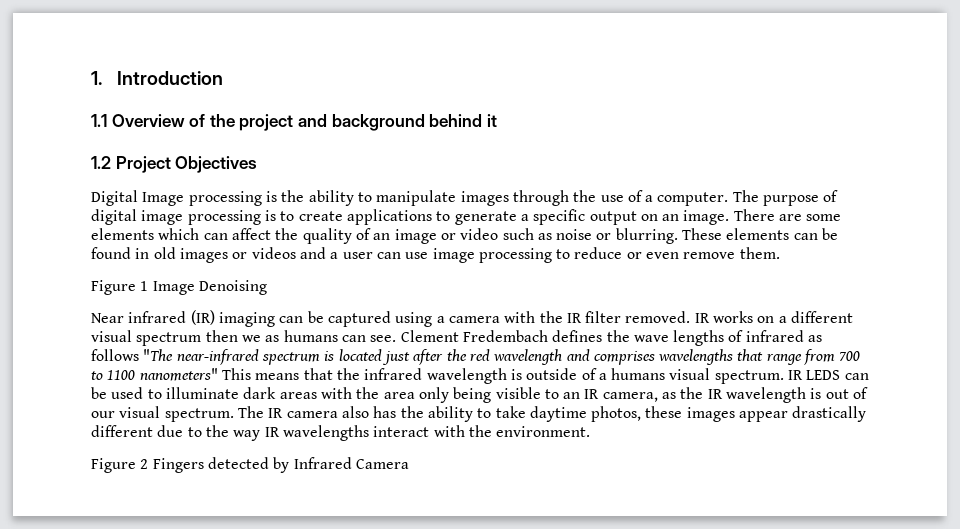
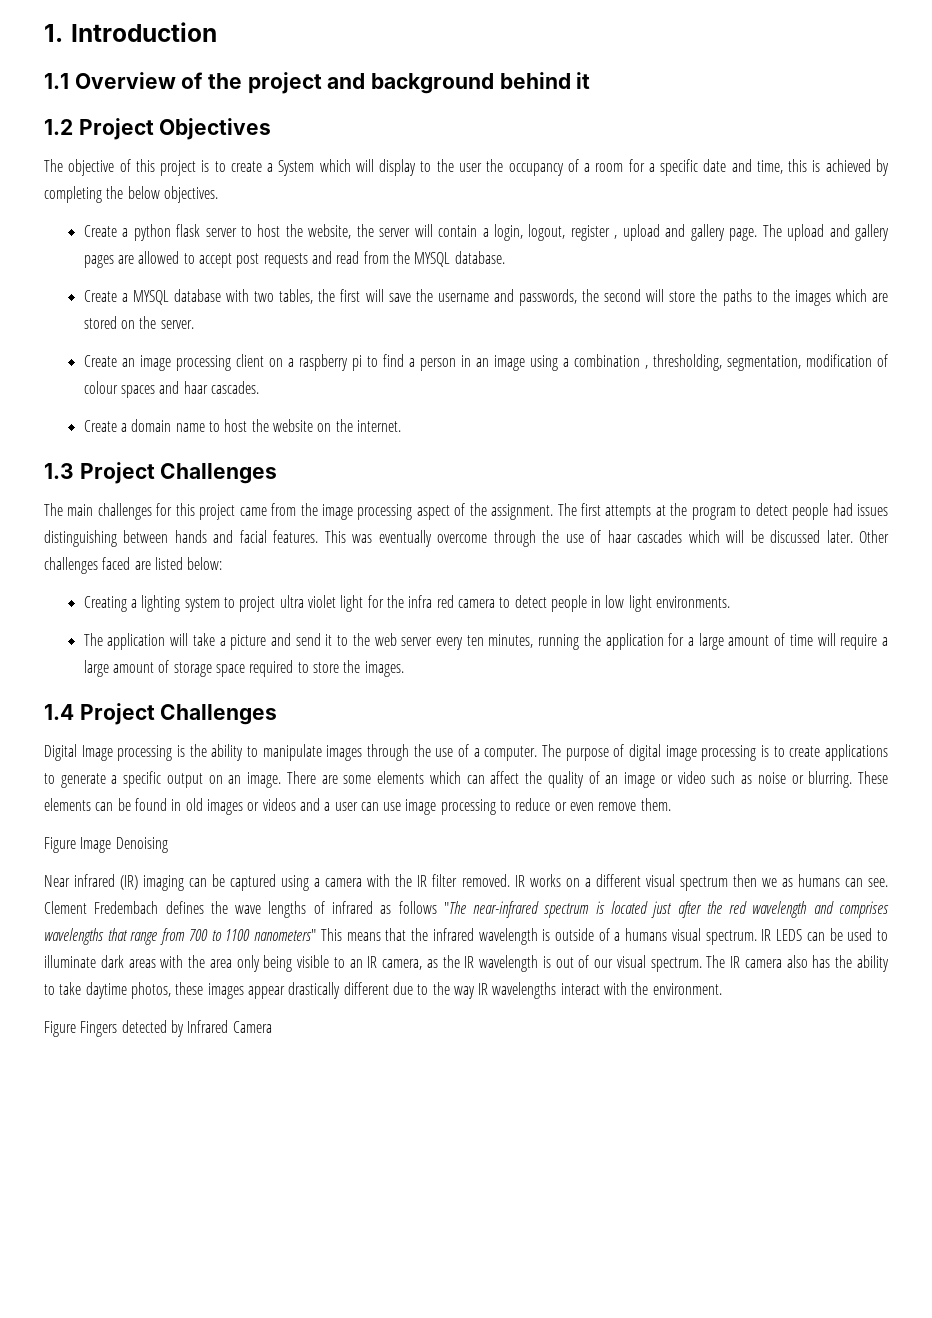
+ The objective of this project is to create a System which will display to the user the occupancy of a room for a specific date and time, this is achieved by completing the below objectives.
+ Create a python flask server to host the website, the server will contain a login, logout, register , upload and gallery page. The upload and gallery pages are allowed to accept post requests and read from the MYSQL database.
+ Create a MYSQL database with two tables, the first will save the username and passwords, the second will store the paths to the images which are stored on the server.
+ Create an image processing client on a raspberry pi to find a person in an image using a combination , thresholding, segmentation, modification of colour spaces and haar cascades.
+ Create a domain name to host the website on the internet.
+ 1.3 Project Challenges
+ The main challenges for this project came from the image processing aspect of the assignment. The first attempts at the program to detect people had issues distinguishing between hands and facial features. This was eventually overcome through the use of haar cascades which will be discussed later. Other challenges faced are listed below:
+ Creating a lighting system to project ultra violet light for the infra red camera to detect people in low light environments.
+ The application will take a picture and send it to the web server every ten minutes, running the application for a large amount of time will require a large amount of storage space required to store the images.
+ 1.4 Project Challenges
- Figure 1 Image Denoising
+ Figure Image Denoising
- Figure 2 Fingers detected by Infrared Camera
+ Figure Fingers detected by Infrared Camera

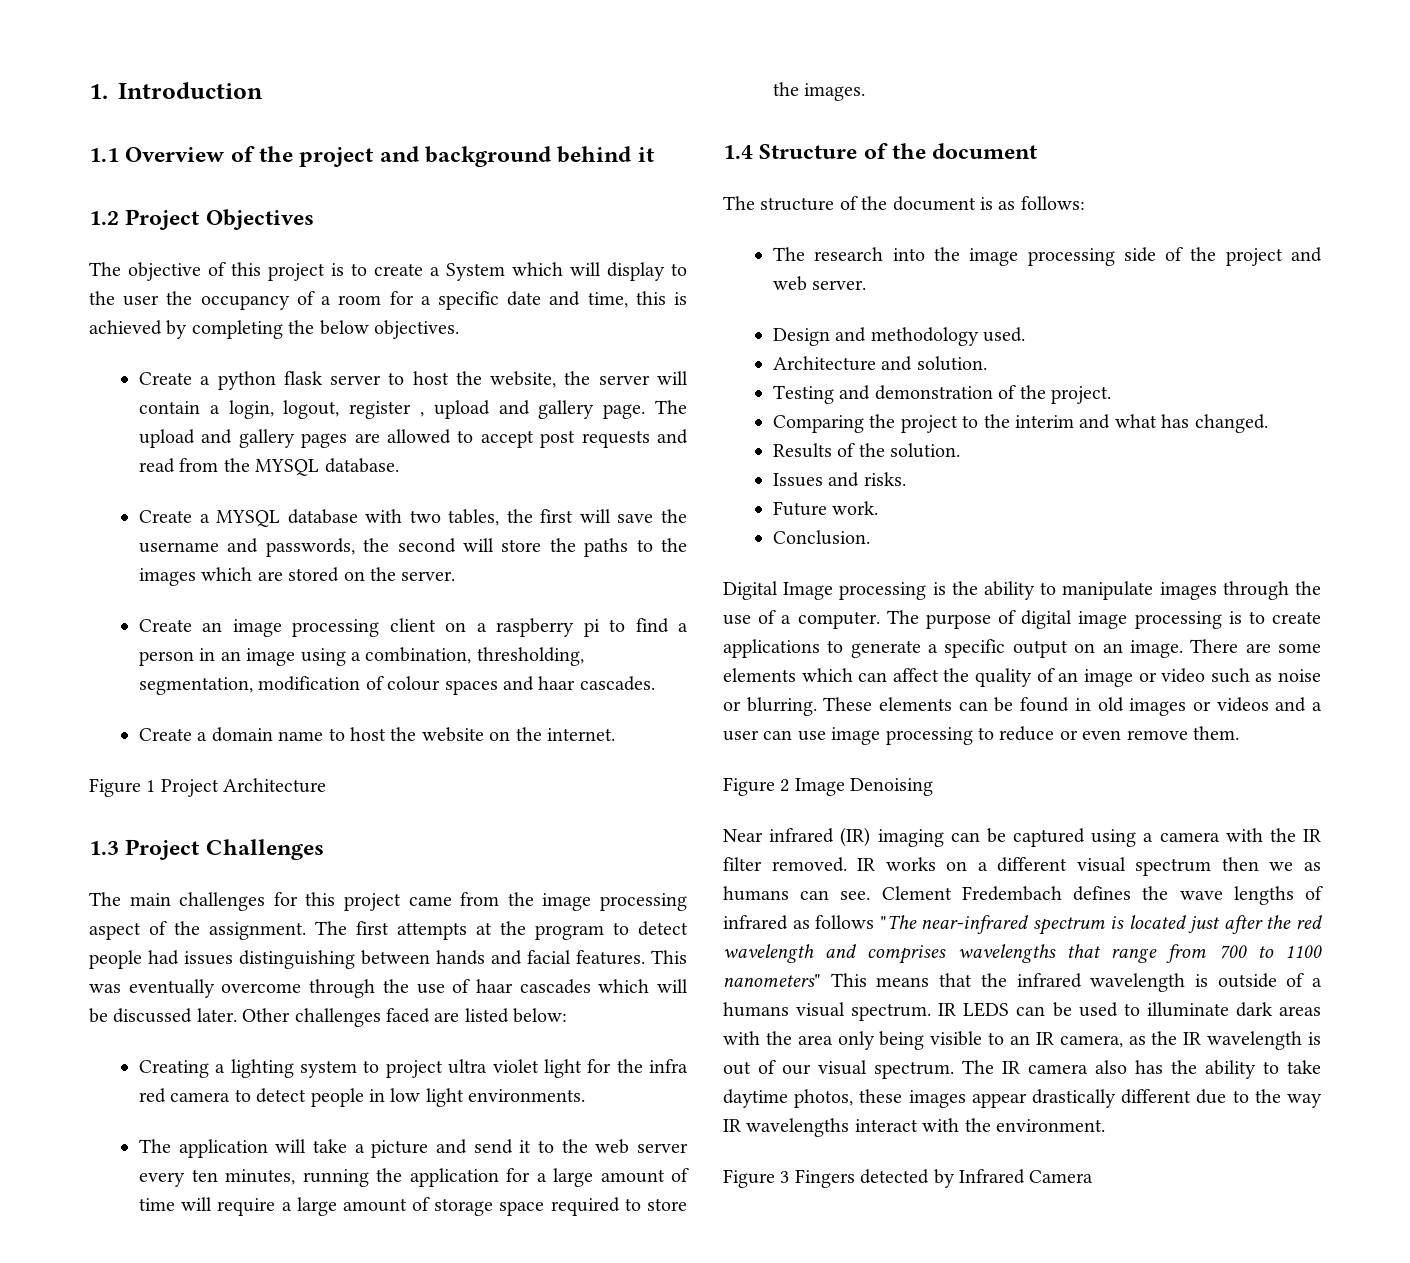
- Create an image processing client on a raspberry pi to find a person in an image using a combination , thresholding, segmentation, modification of colour spaces and haar cascades.
+ Create an image processing client on a raspberry pi to find a person in an image using a combination, thresholding, segmentation, modification of colour spaces and haar cascades.
+ Figure 1 Project Architecture
- 1.4 Project Challenges
+ 1.4 Structure of the document
+ The structure of the document is as follows:
+ The research into the image processing side of the project and web server.
+ Design and methodology used.
+ Architecture and solution.
+ Testing and demonstration of the project.
+ Comparing the project to the interim and what has changed.
+ Results of the solution.
+ Issues and risks.
+ Future work.
+ Conclusion.
- Figure Image Denoising
+ Figure 2 Image Denoising
- Figure Fingers detected by Infrared Camera
+ Figure 3 Fingers detected by Infrared Camera

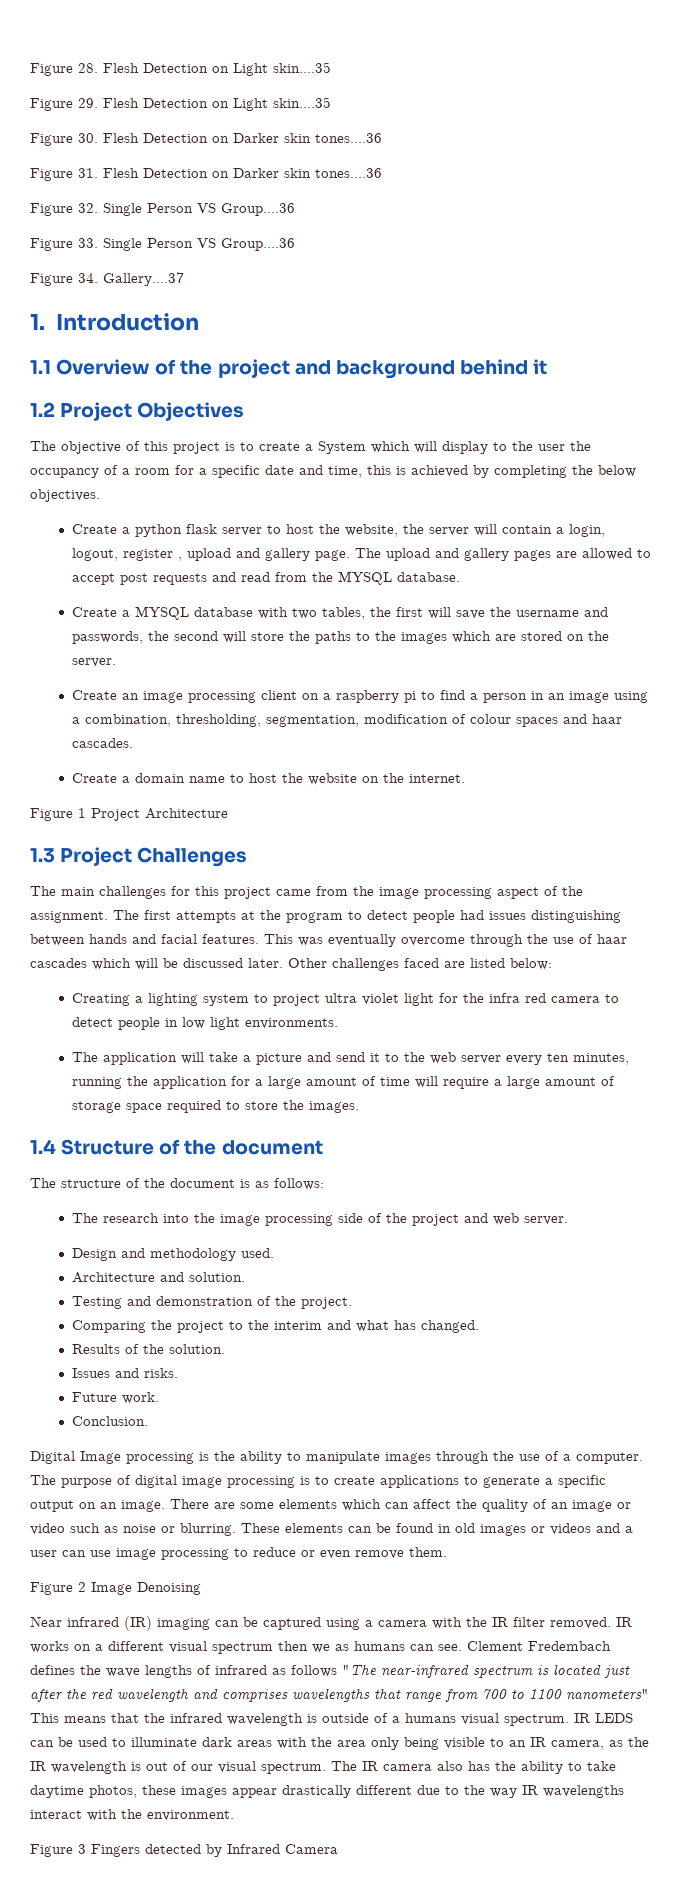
+ Figure 28. Flesh Detection on Light skin....35
+ Figure 29. Flesh Detection on Light skin....35
+ Figure 30. Flesh Detection on Darker skin tones....36
+ Figure 31. Flesh Detection on Darker skin tones....36
+ Figure 32. Single Person VS Group....36
+ Figure 33. Single Person VS Group....36
+ Figure 34. Gallery....37

